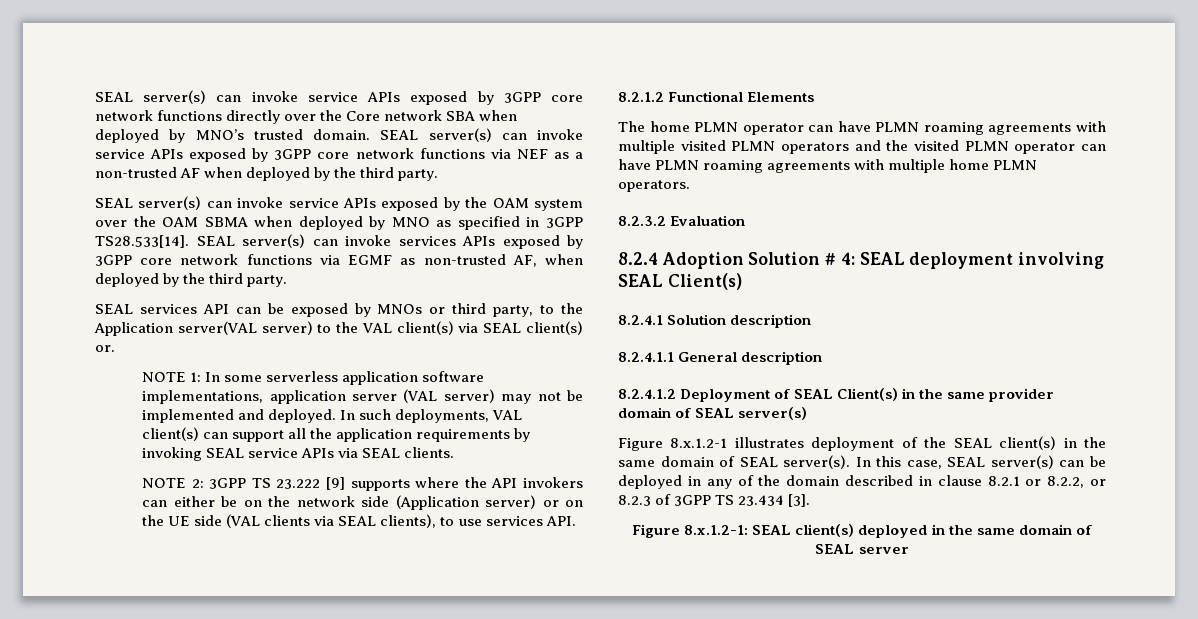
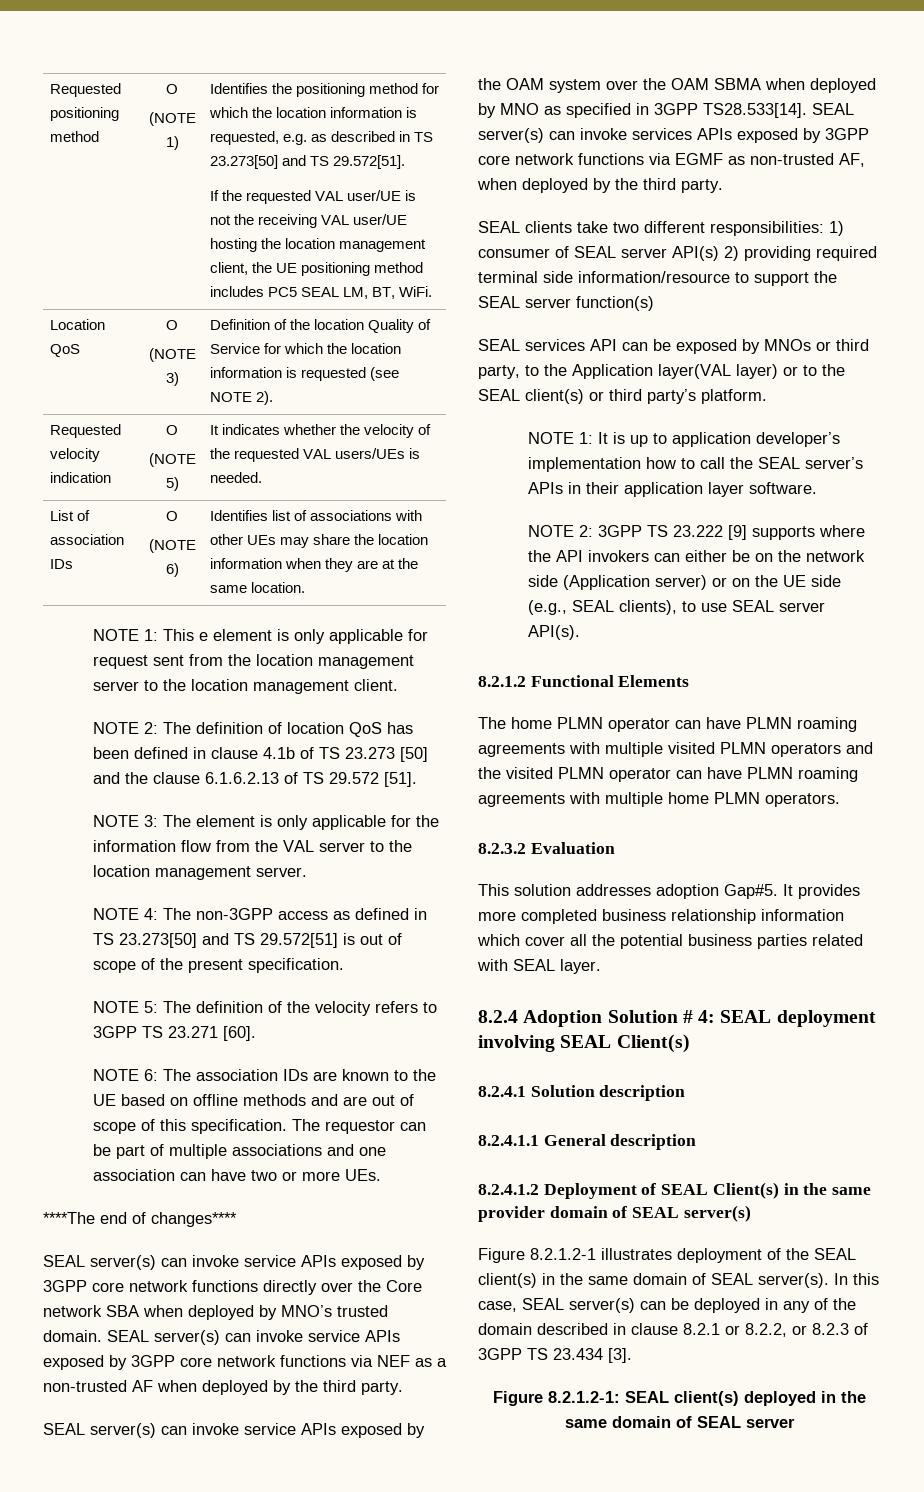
+ Requested positioning method | O
+ (NOTE 1) | Identifies the positioning method for which the location information is requested, e.g. as described in TS 23.273[50] and TS 29.572[51].
+ If the requested VAL user/UE is not the receiving VAL user/UE hosting the location management client, the UE positioning method includes PC5 SEAL LM, BT, WiFi.
+ Location QoS | O
+ (NOTE 3) | Definition of the location Quality of Service for which the location information is requested (see NOTE 2).
+ Requested velocity indication | O
+ (NOTE 5) | It indicates whether the velocity of the requested VAL users/UEs is needed.
+ List of association IDs | O
+ (NOTE 6) | Identifies list of associations with other UEs may share the location information when they are at the same location.
+ NOTE 1: This e element is only applicable for request sent from the location management server to the location management client.
+ NOTE 2: The definition of location QoS has been defined in clause 4.1b of TS 23.273 [50] and the clause 6.1.6.2.13 of TS 29.572 [51].
+ NOTE 3: The element is only applicable for the information flow from the VAL server to the location management server.
+ NOTE 4: The non-3GPP access as defined in TS 23.273[50] and TS 29.572[51] is out of scope of the present specification.
+ NOTE 5: The definition of the velocity refers to 3GPP TS 23.271 [60].
+ NOTE 6: The association IDs are known to the UE based on offline methods and are out of scope of this specification. The requestor can be part of multiple associations and one association can have two or more UEs.
+ ****The end of changes****
+ SEAL clients take two different responsibilities: 1) consumer of SEAL server API(s) 2) providing required terminal side information/resource to support the SEAL server function(s)
- SEAL services API can be exposed by MNOs or third party, to the Application server(VAL server) to the VAL client(s) via SEAL client(s) or.
- NOTE 1: In some serverless application software implementations, application server (VAL server) may not be implemented and deployed. In such deployments, VAL client(s) can support all the application requirements by invoking SEAL service APIs via SEAL clients.
+ SEAL services API can be exposed by MNOs or third party, to the Application layer(VAL layer) or to the SEAL client(s) or third party’s platform.
+ NOTE 1: It is up to application developer’s implementation how to call the SEAL server’s APIs in their application layer software.
- NOTE 2: 3GPP TS 23.222 [9] supports where the API invokers can either be on the network side (Application server) or on the UE side (VAL clients via SEAL clients), to use services API.
+ NOTE 2: 3GPP TS 23.222 [9] supports where the API invokers can either be on the network side (Application server) or on the UE side (e.g., SEAL clients), to use SEAL server API(s).
+ This solution addresses adoption Gap#5. It provides more completed business relationship information which cover all the potential business parties related with SEAL layer.
- Figure 8.x.1.2-1 illustrates deployment of the SEAL client(s) in the same domain of SEAL server(s).
+ Figure 8.2.1.2-1 illustrates deployment of the SEAL client(s) in the same domain of SEAL server(s).
- Figure 8.x.1.2-1: SEAL client(s) deployed in the same domain of SEAL server
+ Figure 8.2.1.2-1: SEAL client(s) deployed in the same domain of SEAL server

